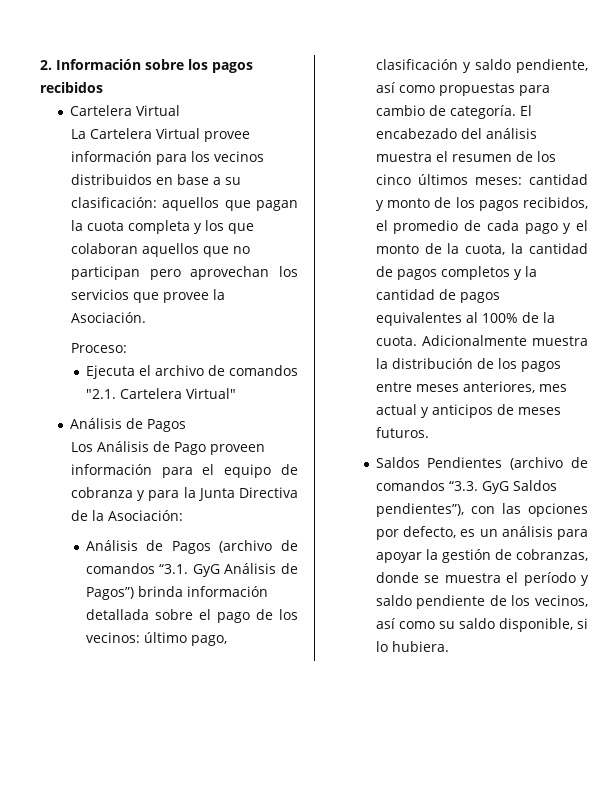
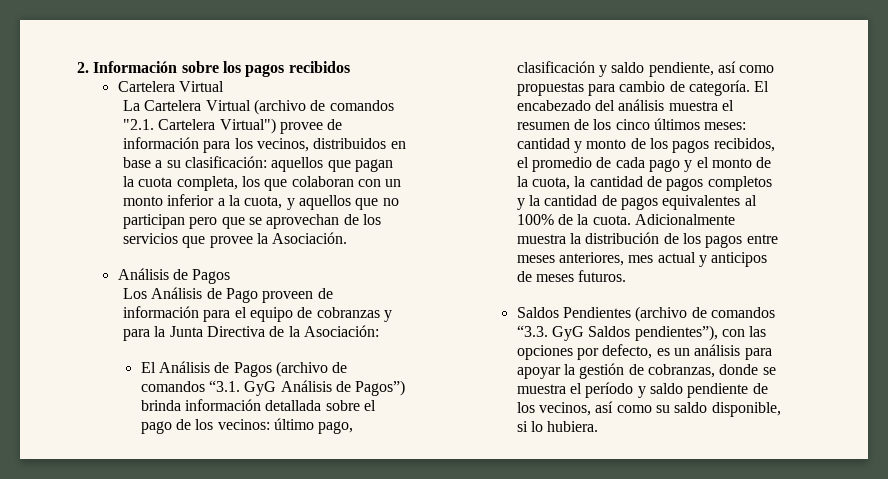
- La Cartelera Virtual provee información para los vecinos distribuidos en base a su clasificación: aquellos que pagan la cuota completa y los que colaboran aquellos que no participan pero aprovechan los servicios que provee la Asociación.
+ La Cartelera Virtual (archivo de comandos "2.1. Cartelera Virtual") provee de información para los vecinos, distribuidos en base a su clasificación: aquellos que pagan la cuota completa, los que colaboran con un monto inferior a la cuota, y aquellos que no participan pero que se aprovechan de los servicios que provee la Asociación.
- Proceso:
- Ejecuta el archivo de comandos "2.1. Cartelera Virtual"
- Los Análisis de Pago proveen información para el equipo de cobranza y para la Junta Directiva de la Asociación:
+ Los Análisis de Pago proveen de información para el equipo de cobranzas y para la Junta Directiva de la Asociación:
- Análisis de Pagos (archivo de comandos “3.1. GyG Análisis de Pagos”) brinda información detallada sobre el pago de los vecinos: último pago, clasificación y saldo pendiente, así como propuestas para cambio de categoría.
+ El Análisis de Pagos (archivo de comandos “3.1. GyG Análisis de Pagos”) brinda información detallada sobre el pago de los vecinos: último pago, clasificación y saldo pendiente, así como propuestas para cambio de categoría.

